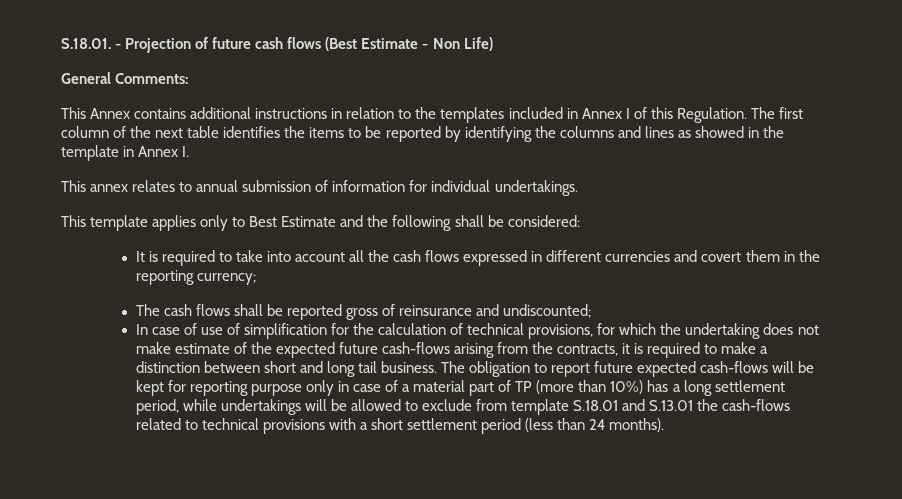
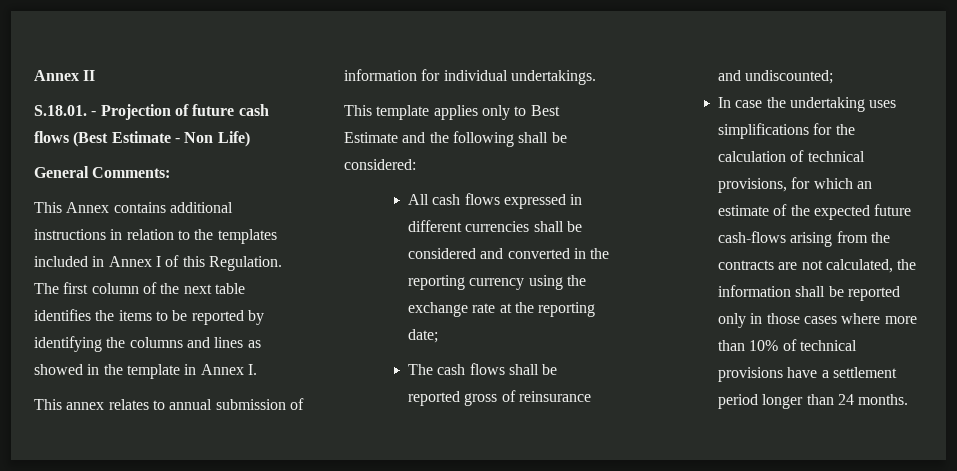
+ Annex II
- It is required to take into account all the cash flows expressed in different currencies and covert them in the reporting currency;
+ All cash flows expressed in different currencies shall be considered and converted in the reporting currency using the exchange rate at the reporting date;
- In case of use of simplification for the calculation of technical provisions, for which the undertaking does not make estimate of the expected future cash-flows arising from the contracts, it is required to make a distinction between short and long tail business. The obligation to report future expected cash-flows will be kept for reporting purpose only in case of a material part of TP (more than 10%) has a long settlement period, while undertakings will be allowed to exclude from template S.18.01 and S.13.01 the cash-flows related to technical provisions with a short settlement period (less than 24 months).
+ In case the undertaking uses simplifications for the calculation of technical provisions, for which an estimate of the expected future cash-flows arising from the contracts are not calculated, the information shall be reported only in those cases where more than 10% of technical provisions have a settlement period longer than 24 months.

